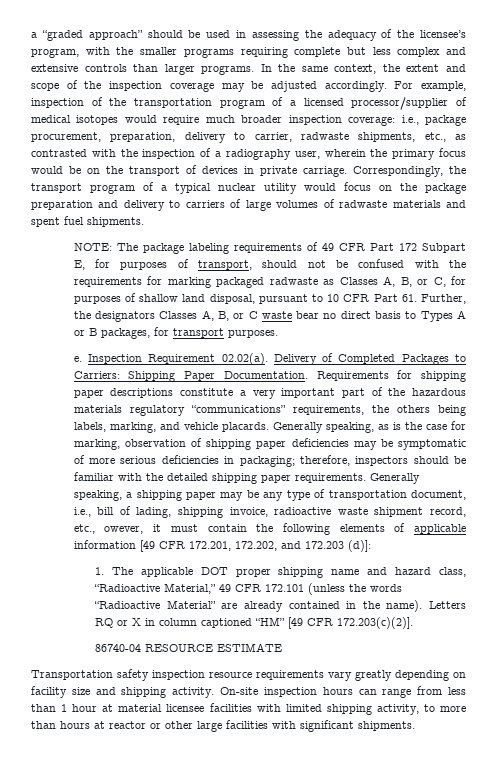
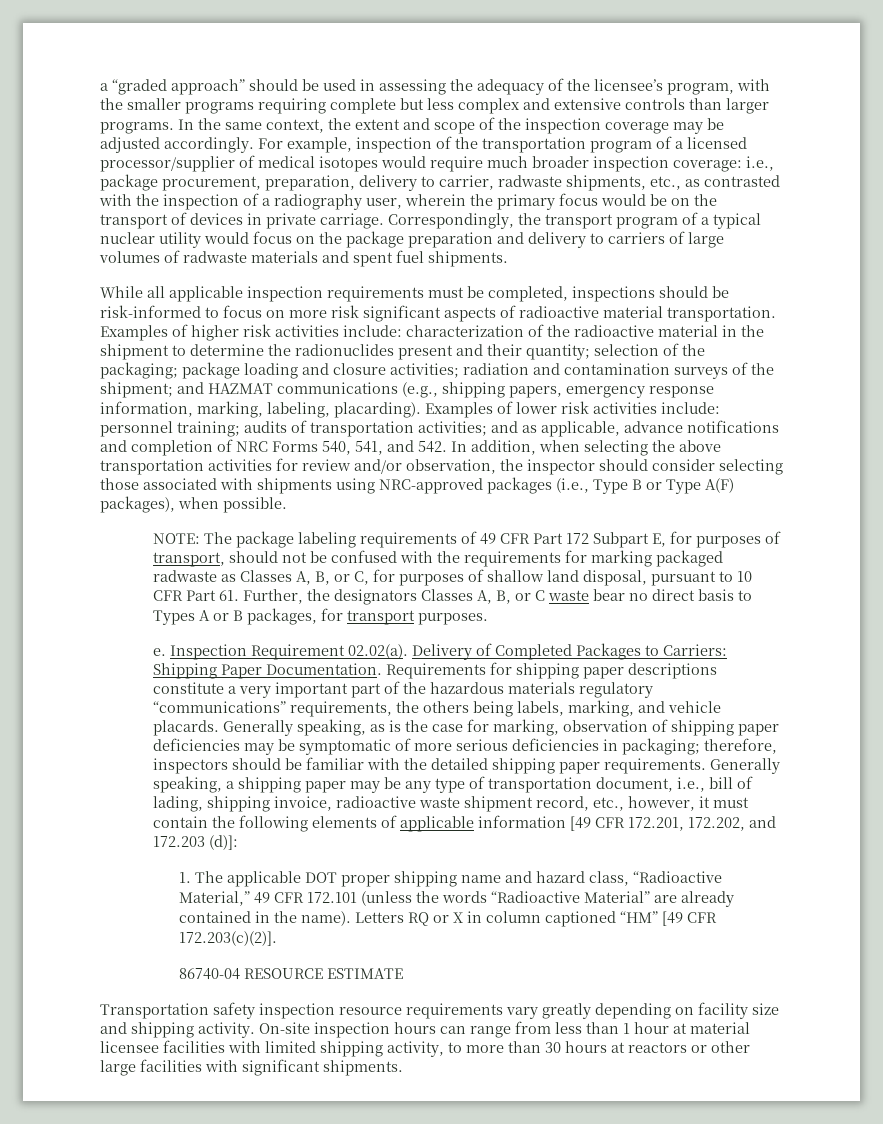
+ While all applicable inspection requirements must be completed, inspections should be risk-informed to focus on more risk significant aspects of radioactive material transportation. Examples of higher risk activities include: characterization of the radioactive material in the shipment to determine the radionuclides present and their quantity; selection of the packaging; package loading and closure activities; radiation and contamination surveys of the shipment; and HAZMAT communications (e.g., shipping papers, emergency response information, marking, labeling, placarding). Examples of lower risk activities include: personnel training; audits of transportation activities; and as applicable, advance notifications and completion of NRC Forms 540, 541, and 542. In addition, when selecting the above transportation activities for review and/or observation, the inspector should consider selecting those associated with shipments using NRC-approved packages (i.e., Type B or Type A(F) packages), when possible.
- Generally speaking, a shipping paper may be any type of transportation document, i.e., bill of lading, shipping invoice, radioactive waste shipment record, etc., owever, it must contain the following elements of applicable information [49 CFR 172.201, 172.202, and 172.203 (d)]:
+ Generally speaking, a shipping paper may be any type of transportation document, i.e., bill of lading, shipping invoice, radioactive waste shipment record, etc., however, it must contain the following elements of applicable information [49 CFR 172.201, 172.202, and 172.203 (d)]:
- On-site inspection hours can range from less than 1 hour at material licensee facilities with limited shipping activity, to more than hours at reactor or other large facilities with significant shipments.
+ On-site inspection hours can range from less than 1 hour at material licensee facilities with limited shipping activity, to more than 30 hours at reactors or other large facilities with significant shipments.

